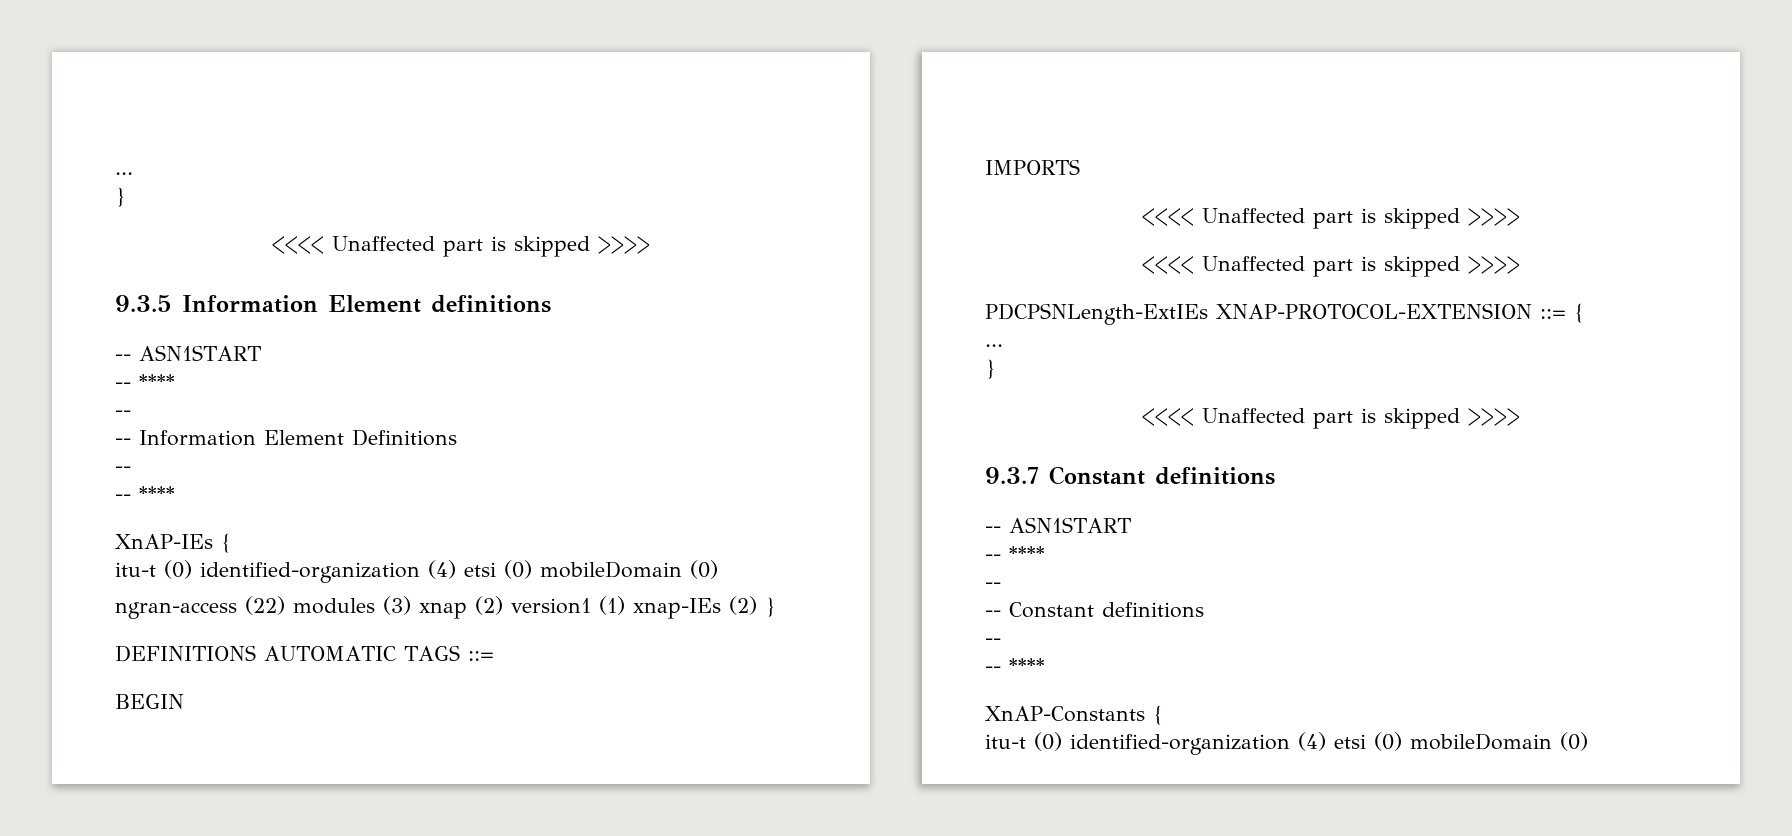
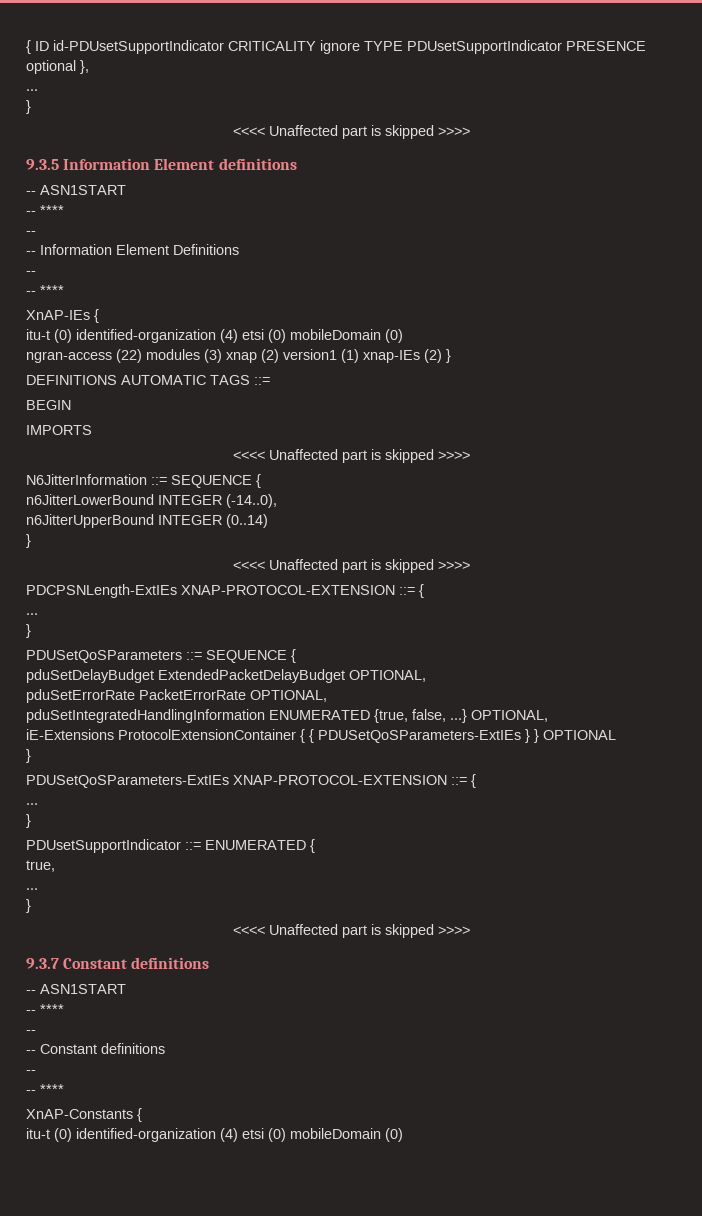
+ { ID id-PDUsetSupportIndicator CRITICALITY ignore TYPE PDUsetSupportIndicator PRESENCE optional },
+ N6JitterInformation ::= SEQUENCE {
+ n6JitterLowerBound INTEGER (-14..0),
+ n6JitterUpperBound INTEGER (0..14)
+ }
+ PDUSetQoSParameters ::= SEQUENCE {
+ pduSetDelayBudget ExtendedPacketDelayBudget OPTIONAL,
+ pduSetErrorRate PacketErrorRate OPTIONAL,
+ pduSetIntegratedHandlingInformation ENUMERATED {true, false, ...} OPTIONAL,
+ iE-Extensions ProtocolExtensionContainer { { PDUSetQoSParameters-ExtIEs } } OPTIONAL
+ }
+ PDUSetQoSParameters-ExtIEs XNAP-PROTOCOL-EXTENSION ::= {
+ ...
+ }
+ PDUsetSupportIndicator ::= ENUMERATED {
+ true,
+ ...
+ }

